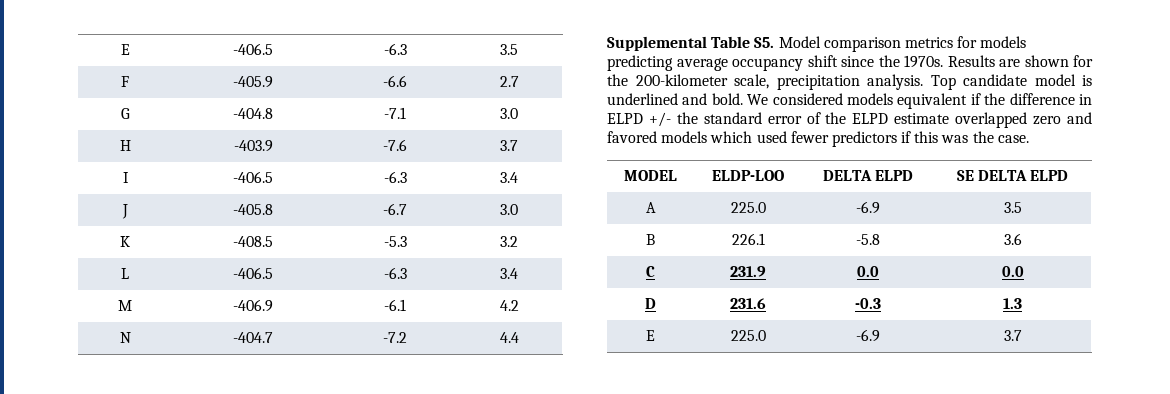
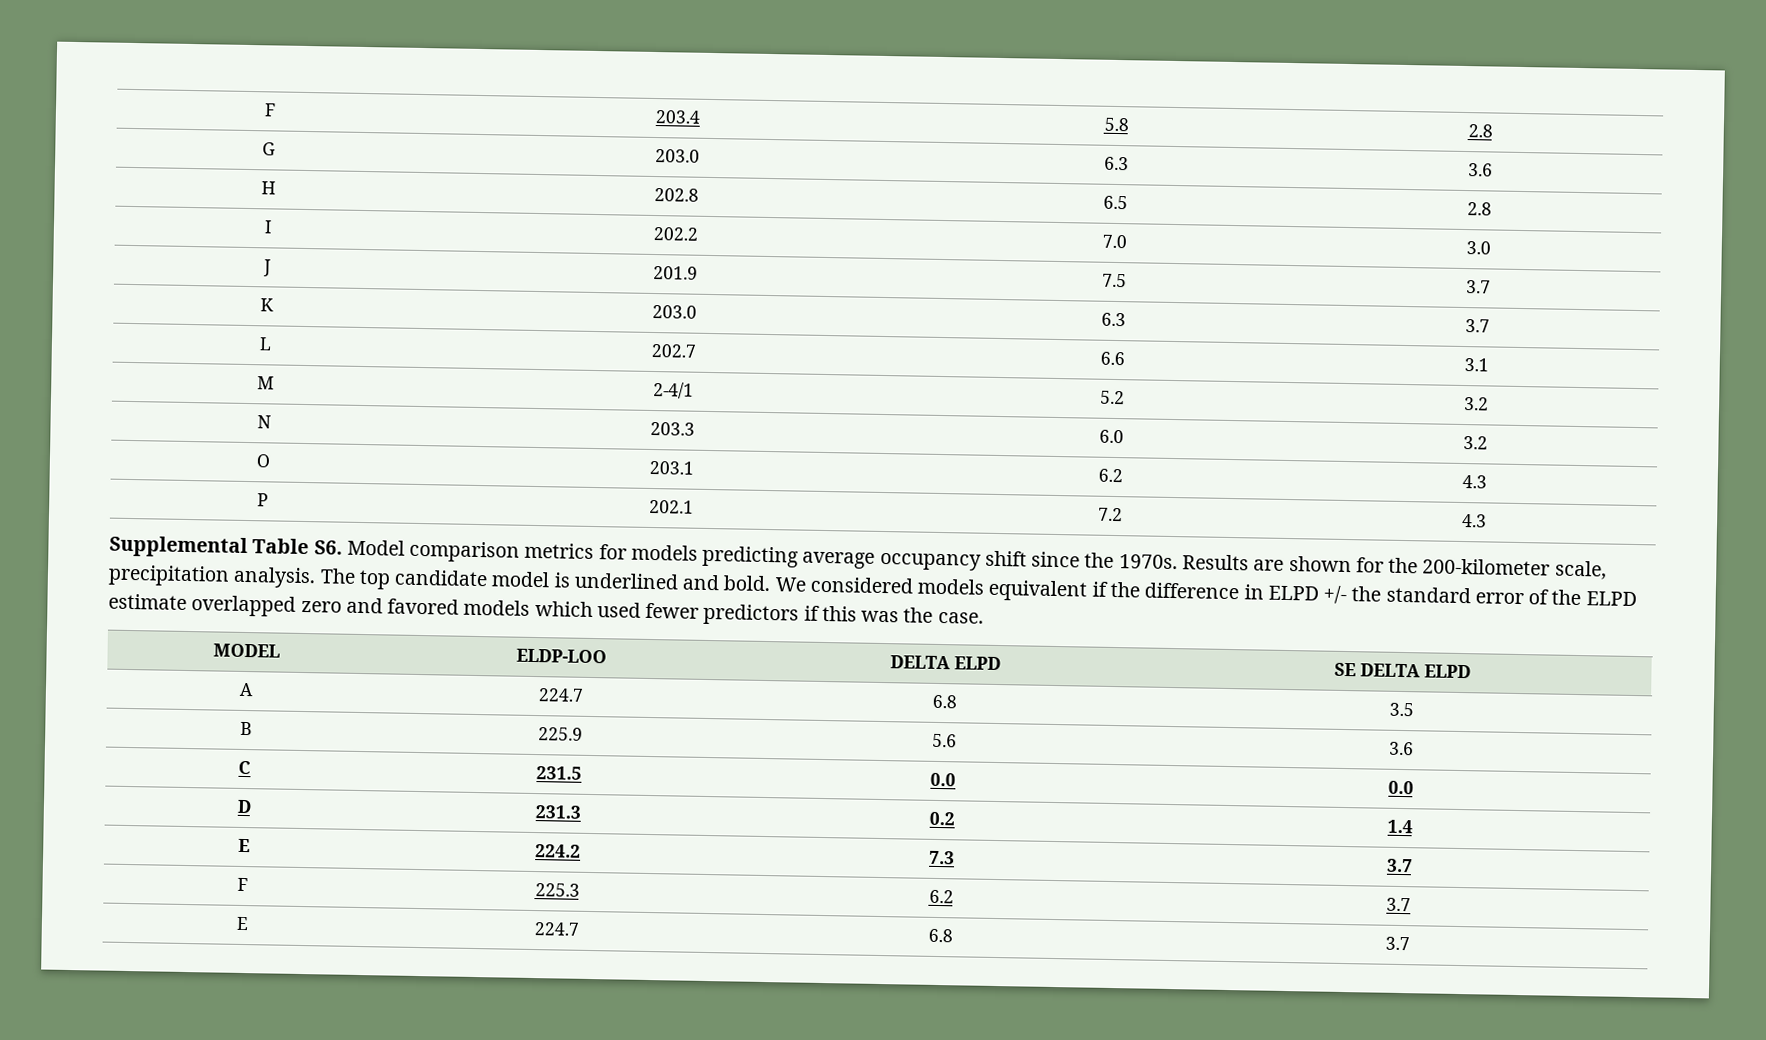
- E | -406.5 | -6.3 | 3.5
- F | -405.9 | -6.6 | 2.7
- G | -404.8 | -7.1 | 3.0
- H | -403.9 | -7.6 | 3.7
- I | -406.5 | -6.3 | 3.4
- J | -405.8 | -6.7 | 3.0
- K | -408.5 | -5.3 | 3.2
- L | -406.5 | -6.3 | 3.4
- M | -406.9 | -6.1 | 4.2
- N | -404.7 | -7.2 | 4.4
+ F | 203.4 | 5.8 | 2.8
+ G | 203.0 | 6.3 | 3.6
+ H | 202.8 | 6.5 | 2.8
+ I | 202.2 | 7.0 | 3.0
+ J | 201.9 | 7.5 | 3.7
+ K | 203.0 | 6.3 | 3.7
+ L | 202.7 | 6.6 | 3.1
+ M | 2-4/1 | 5.2 | 3.2
+ N | 203.3 | 6.0 | 3.2
+ O | 203.1 | 6.2 | 4.3
+ P | 202.1 | 7.2 | 4.3
- Supplemental Table S5. Model comparison metrics for models predicting average occupancy shift since the 1970s.
+ Supplemental Table S6. Model comparison metrics for models predicting average occupancy shift since the 1970s.
- Top candidate model is underlined and bold.
+ The top candidate model is underlined and bold.
- A | 225.0 | -6.9 | 3.5
+ A | 224.7 | 6.8 | 3.5
- B | 226.1 | -5.8 | 3.6
+ B | 225.9 | 5.6 | 3.6
- C | 231.9 | 0.0 | 0.0
+ C | 231.5 | 0.0 | 0.0
- D | 231.6 | -0.3 | 1.3
- E | 225.0 | -6.9 | 3.7
+ D | 231.3 | 0.2 | 1.4
+ E | 224.2 | 7.3 | 3.7
+ F | 225.3 | 6.2 | 3.7
+ E | 224.7 | 6.8 | 3.7

